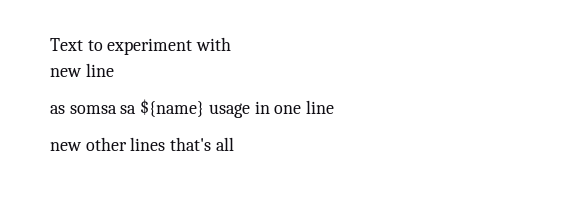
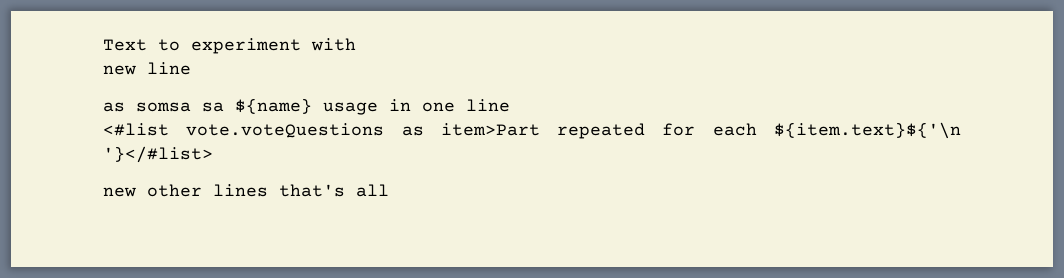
+ <#list vote.voteQuestions as item>Part repeated for each ${item.text}${'\n '}</#list>

